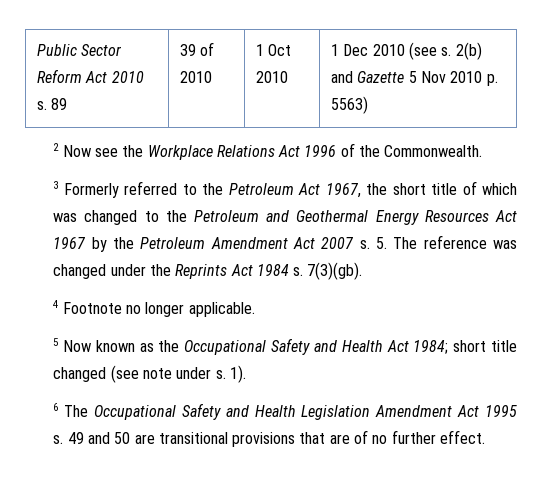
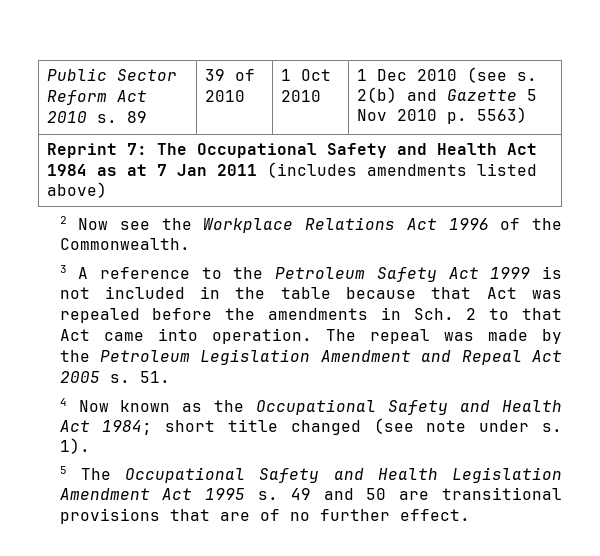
+ Reprint 7: The Occupational Safety and Health Act 1984 as at 7 Jan 2011 (includes amendments listed above)
- 3 Formerly referred to the Petroleum Act 1967, the short title of which was changed to the Petroleum and Geothermal Energy Resources Act 1967 by the Petroleum Amendment Act 2007 s. 5. The reference was changed under the Reprints Act 1984 s. 7(3)(gb).
- 4 Footnote no longer applicable.
- 5 Now known as the Occupational Safety and Health Act 1984; short title changed (see note under s.
+ 3 A reference to the Petroleum Safety Act 1999 is not included in the table because that Act was repealed before the amendments in Sch. 2 to that Act came into operation. The repeal was made by the Petroleum Legislation Amendment and Repeal Act 2005 s. 51.
+ 4 Now known as the Occupational Safety and Health Act 1984; short title changed (see note under s.
- 6 The Occupational Safety and Health Legislation Amendment Act 1995 s.
+ 5 The Occupational Safety and Health Legislation Amendment Act 1995 s.

